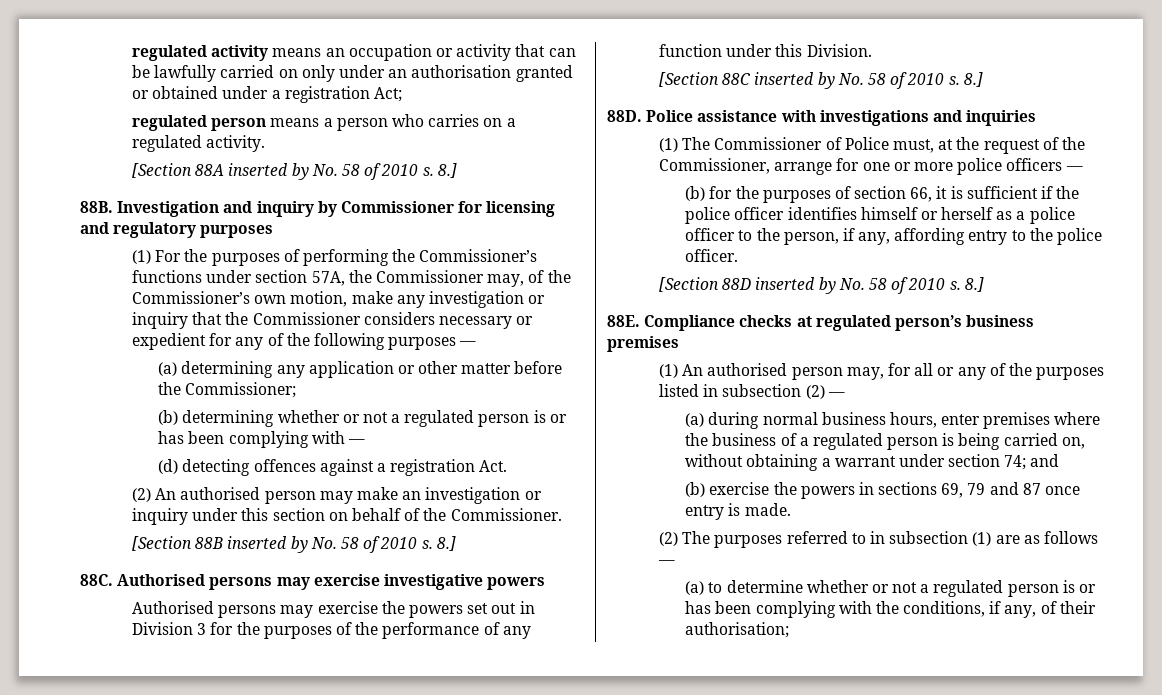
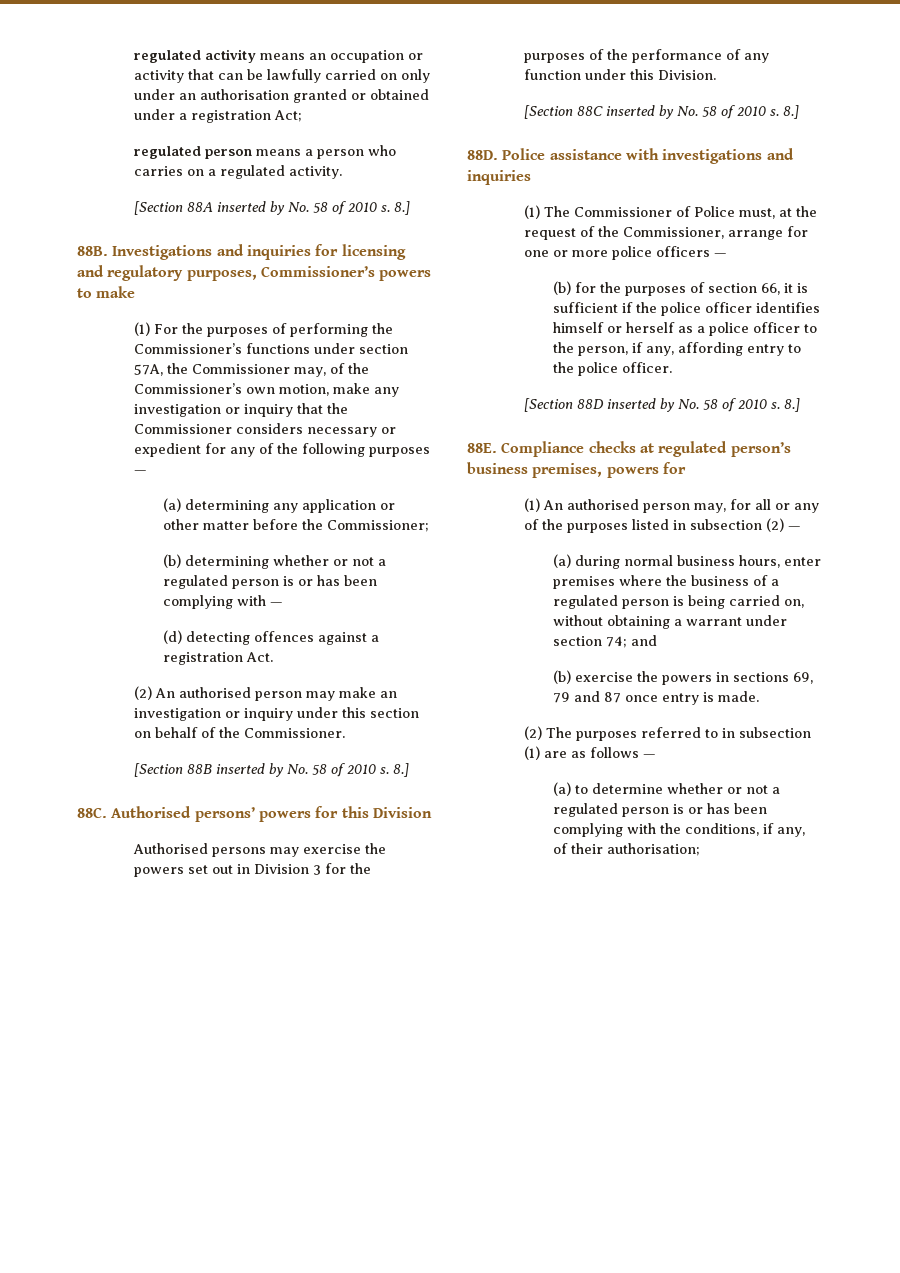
- Investigation and inquiry by Commissioner for licensing and regulatory purposes
+ Investigations and inquiries for licensing and regulatory purposes, Commissioner’s powers to make
- Authorised persons may exercise investigative powers
+ Authorised persons’ powers for this Division
- Compliance checks at regulated person’s business premises
+ Compliance checks at regulated person’s business premises, powers for

